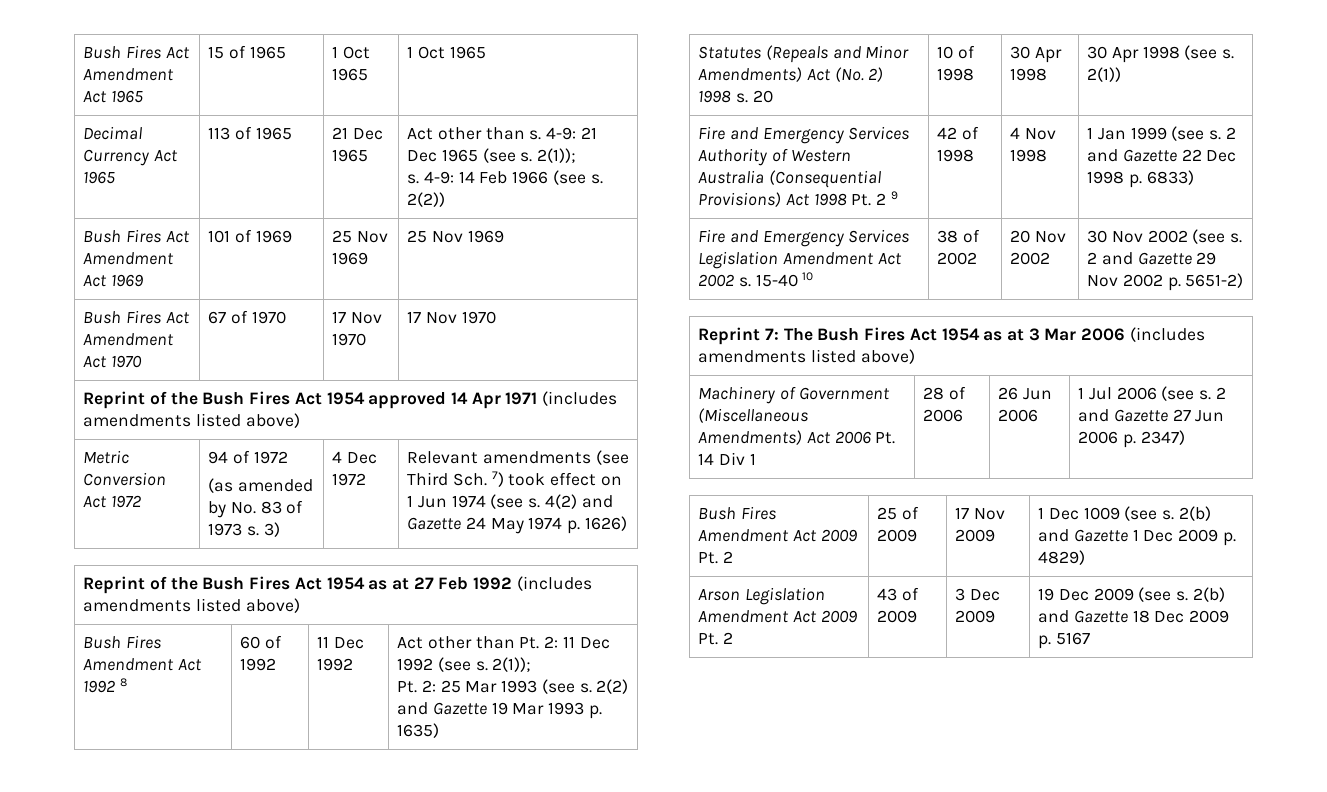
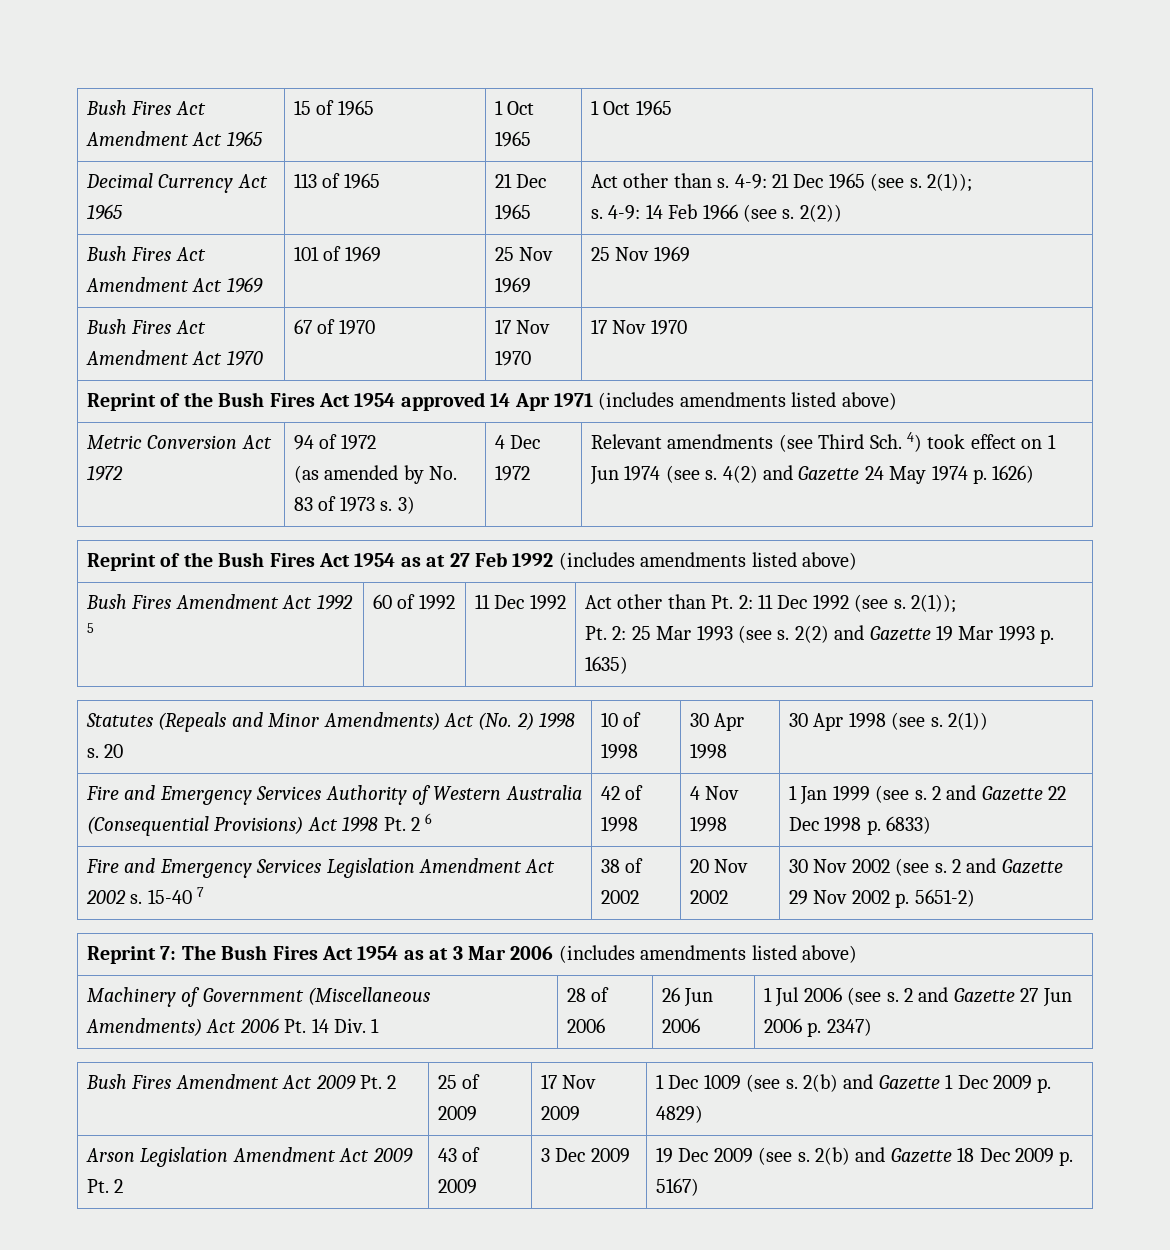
- Relevant amendments (see Third Sch. 7) took effect on 1 Jun 1974 (see s.
+ Relevant amendments (see Third Sch. 4) took effect on 1 Jun 1974 (see s.
- Bush Fires Amendment Act 1992 8 | 60 of 1992 | 11 Dec 1992 | Act other than Pt. 2: 11 Dec 1992 (see s. 2(1));
+ Bush Fires Amendment Act 1992 5 | 60 of 1992 | 11 Dec 1992 | Act other than Pt. 2: 11 Dec 1992 (see s. 2(1));
- Fire and Emergency Services Authority of Western Australia (Consequential Provisions) Act 1998 Pt. 2 9 | 42 of 1998 | 4 Nov 1998 | 1 Jan 1999 (see s. 2 and Gazette 22 Dec 1998 p. 6833)
+ Fire and Emergency Services Authority of Western Australia (Consequential Provisions) Act 1998 Pt. 2 6 | 42 of 1998 | 4 Nov 1998 | 1 Jan 1999 (see s. 2 and Gazette 22 Dec 1998 p. 6833)
- Fire and Emergency Services Legislation Amendment Act 2002 s. 15-40 10 | 38 of 2002 | 20 Nov 2002 | 30 Nov 2002 (see s. 2 and Gazette 29 Nov 2002 p. 5651-2)
+ Fire and Emergency Services Legislation Amendment Act 2002 s. 15-40 7 | 38 of 2002 | 20 Nov 2002 | 30 Nov 2002 (see s. 2 and Gazette 29 Nov 2002 p. 5651-2)
- Machinery of Government (Miscellaneous Amendments) Act 2006 Pt. 14 Div 1 | 28 of 2006 | 26 Jun 2006 | 1 Jul 2006 (see s. 2 and Gazette 27 Jun 2006 p. 2347)
+ Machinery of Government (Miscellaneous Amendments) Act 2006 Pt. 14 Div. 1 | 28 of 2006 | 26 Jun 2006 | 1 Jul 2006 (see s. 2 and Gazette 27 Jun 2006 p. 2347)
- Arson Legislation Amendment Act 2009 Pt. 2 | 43 of 2009 | 3 Dec 2009 | 19 Dec 2009 (see s. 2(b) and Gazette 18 Dec 2009 p. 5167
+ Arson Legislation Amendment Act 2009 Pt. 2 | 43 of 2009 | 3 Dec 2009 | 19 Dec 2009 (see s. 2(b) and Gazette 18 Dec 2009 p. 5167)

